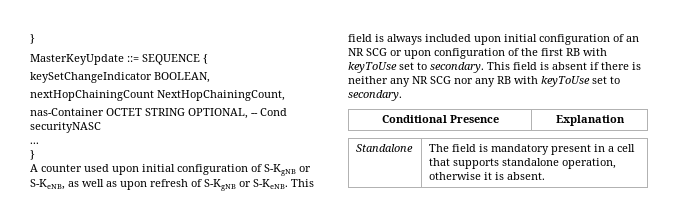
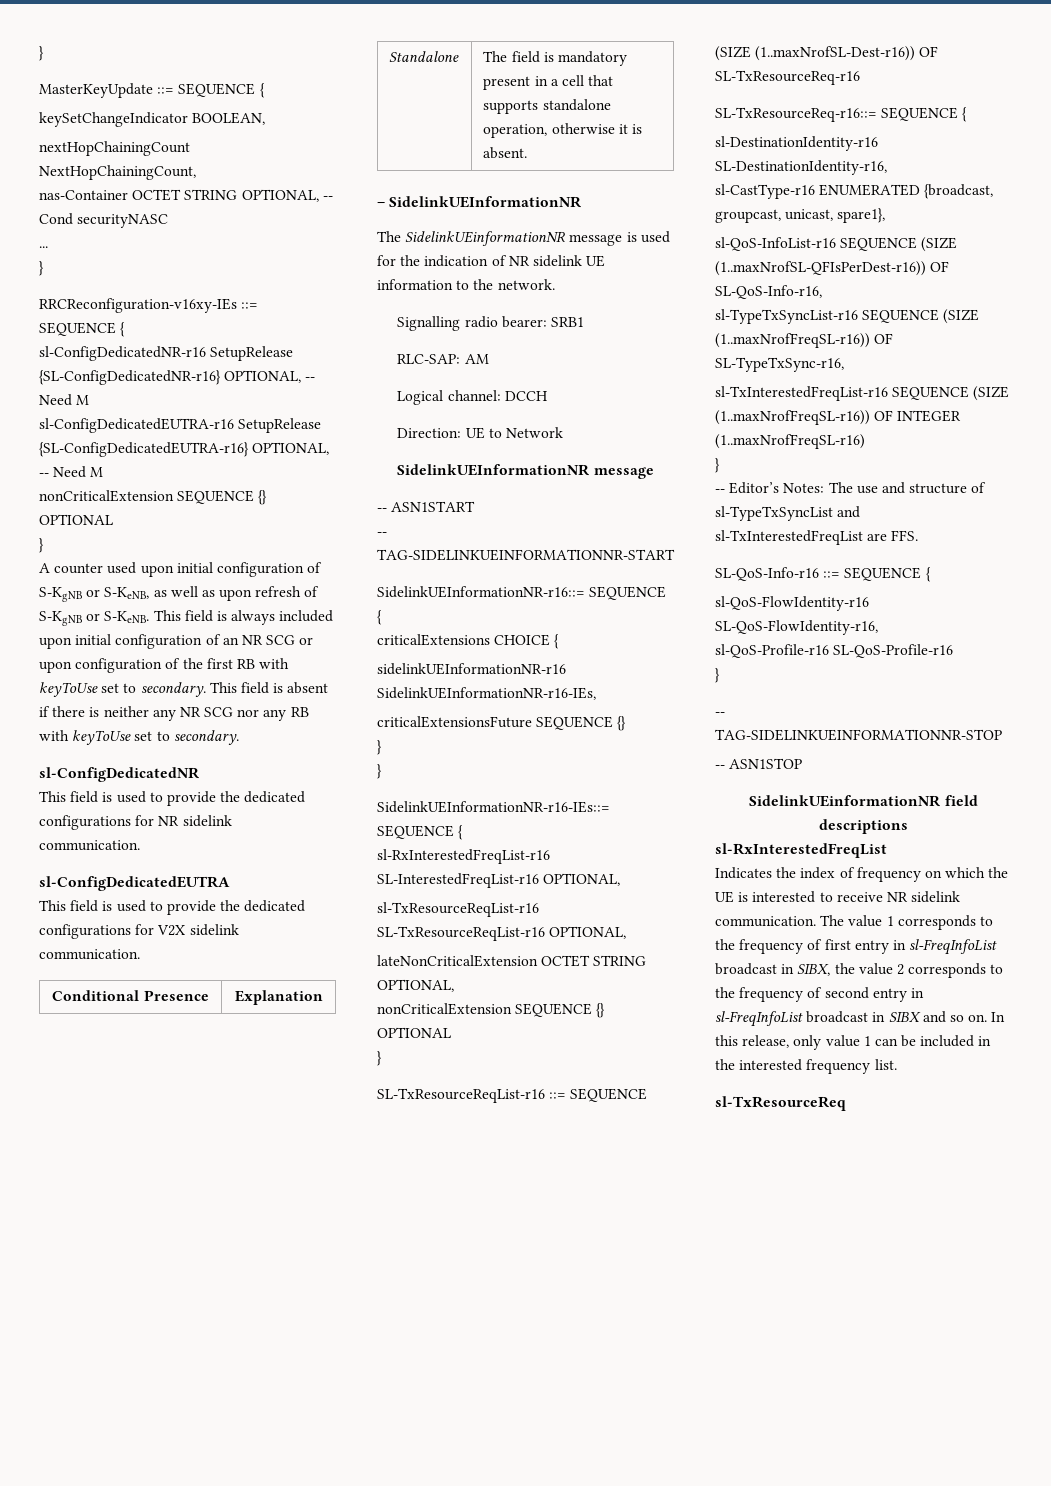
+ RRCReconfiguration-v16xy-IEs ::= SEQUENCE {
+ sl-ConfigDedicatedNR-r16 SetupRelease {SL-ConfigDedicatedNR-r16} OPTIONAL, -- Need M
+ sl-ConfigDedicatedEUTRA-r16 SetupRelease {SL-ConfigDedicatedEUTRA-r16} OPTIONAL, -- Need M
+ nonCriticalExtension SEQUENCE {} OPTIONAL
+ }
+ sl-ConfigDedicatedNR
+ This field is used to provide the dedicated configurations for NR sidelink communication.
+ sl-ConfigDedicatedEUTRA
+ This field is used to provide the dedicated configurations for V2X sidelink communication.
+ – SidelinkUEInformationNR
+ The SidelinkUEinformationNR message is used for the indication of NR sidelink UE information to the network.
+ Signalling radio bearer: SRB1
+ RLC-SAP: AM
+ Logical channel: DCCH
+ Direction: UE to Network
+ SidelinkUEInformationNR message
+ -- ASN1START
+ -- TAG-SIDELINKUEINFORMATIONNR-START
+ SidelinkUEInformationNR-r16::= SEQUENCE {
+ criticalExtensions CHOICE {
+ sidelinkUEInformationNR-r16 SidelinkUEInformationNR-r16-IEs,
+ criticalExtensionsFuture SEQUENCE {}
+ }
+ }
+ SidelinkUEInformationNR-r16-IEs::= SEQUENCE {
+ sl-RxInterestedFreqList-r16 SL-InterestedFreqList-r16 OPTIONAL,
+ sl-TxResourceReqList-r16 SL-TxResourceReqList-r16 OPTIONAL,
+ lateNonCriticalExtension OCTET STRING OPTIONAL,
+ nonCriticalExtension SEQUENCE {} OPTIONAL
+ }
+ SL-TxResourceReqList-r16 ::= SEQUENCE (SIZE (1..maxNrofSL-Dest-r16)) OF SL-TxResourceReq-r16
+ SL-TxResourceReq-r16::= SEQUENCE {
+ sl-DestinationIdentity-r16 SL-DestinationIdentity-r16,
+ sl-CastType-r16 ENUMERATED {broadcast, groupcast, unicast, spare1},
+ sl-QoS-InfoList-r16 SEQUENCE (SIZE (1..maxNrofSL-QFIsPerDest-r16)) OF SL-QoS-Info-r16,
+ sl-TypeTxSyncList-r16 SEQUENCE (SIZE (1..maxNrofFreqSL-r16)) OF SL-TypeTxSync-r16,
+ sl-TxInterestedFreqList-r16 SEQUENCE (SIZE (1..maxNrofFreqSL-r16)) OF INTEGER (1..maxNrofFreqSL-r16)
+ }
+ -- Editor’s Notes: The use and structure of sl-TypeTxSyncList and sl-TxInterestedFreqList are FFS.
+ SL-QoS-Info-r16 ::= SEQUENCE {
+ sl-QoS-FlowIdentity-r16 SL-QoS-FlowIdentity-r16,
+ sl-QoS-Profile-r16 SL-QoS-Profile-r16
+ }
+ -- TAG-SIDELINKUEINFORMATIONNR-STOP
+ -- ASN1STOP
+ SidelinkUEinformationNR field descriptions
+ sl-RxInterestedFreqList
+ Indicates the index of frequency on which the UE is interested to receive NR sidelink communication. The value 1 corresponds to the frequency of first entry in sl-FreqInfoList broadcast in SIBX, the value 2 corresponds to the frequency of second entry in sl-FreqInfoList broadcast in SIBX and so on. In this release, only value 1 can be included in the interested frequency list.
+ sl-TxResourceReq

